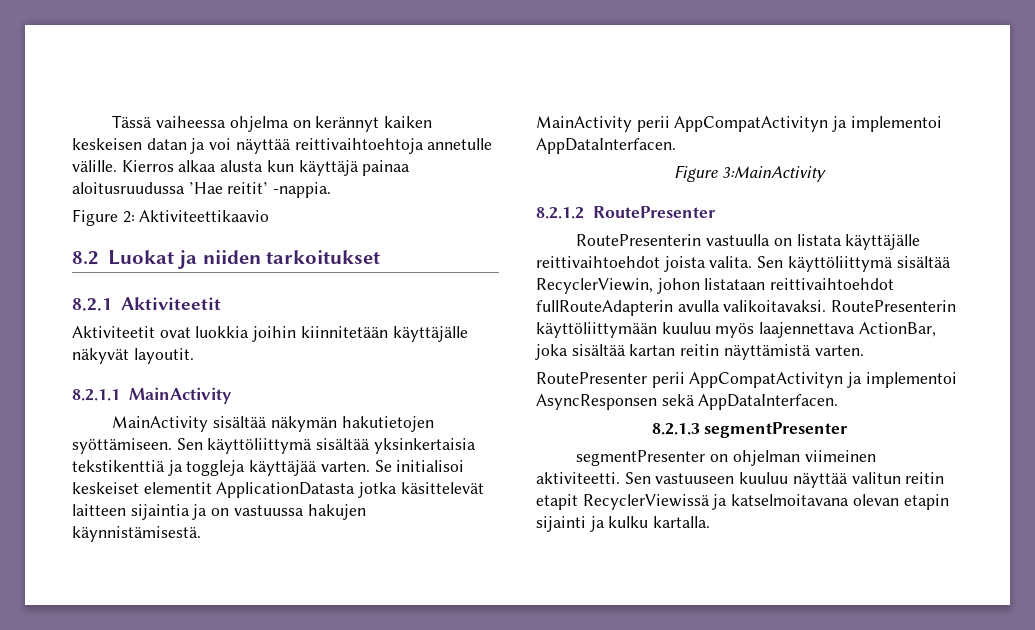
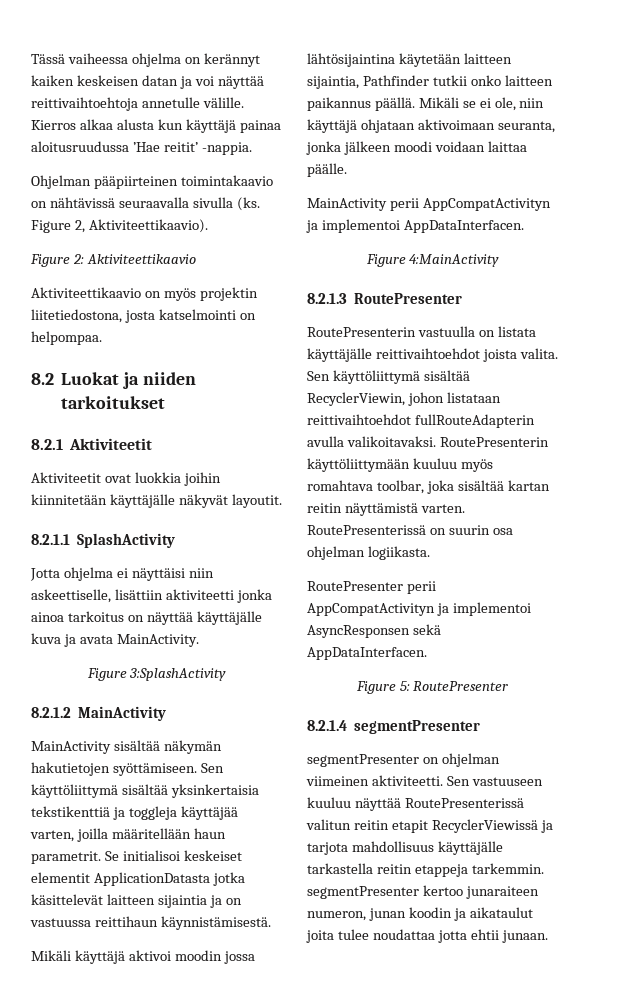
+ Ohjelman pääpiirteinen toimintakaavio on nähtävissä seuraavalla sivulla (ks. Figure 2, Aktiviteettikaavio).
  Figure 2: Aktiviteettikaavio
+ Aktiviteettikaavio on myös projektin liitetiedostona, josta katselmointi on helpompaa.
- 8.2.1.1 MainActivity
+ 8.2.1.1 SplashActivity
+ Jotta ohjelma ei näyttäisi niin askeettiselle, lisättiin aktiviteetti jonka ainoa tarkoitus on näyttää käyttäjälle kuva ja avata MainActivity.
+ Figure 3:SplashActivity
+ 8.2.1.2 MainActivity
- Sen käyttöliittymä sisältää yksinkertaisia tekstikenttiä ja toggleja käyttäjää varten.
+ Sen käyttöliittymä sisältää yksinkertaisia tekstikenttiä ja toggleja käyttäjää varten, joilla määritellään haun parametrit.
- Se initialisoi keskeiset elementit ApplicationDatasta jotka käsittelevät laitteen sijaintia ja on vastuussa hakujen käynnistämisestä.
+ Se initialisoi keskeiset elementit ApplicationDatasta jotka käsittelevät laitteen sijaintia ja on vastuussa reittihaun käynnistämisestä.
+ Mikäli käyttäjä aktivoi moodin jossa lähtösijaintina käytetään laitteen sijaintia, Pathfinder tutkii onko laitteen paikannus päällä. Mikäli se ei ole, niin käyttäjä ohjataan aktivoimaan seuranta, jonka jälkeen moodi voidaan laittaa päälle.
- Figure 3:MainActivity
- 8.2.1.2 RoutePresenter
+ Figure 4:MainActivity
+ 8.2.1.3 RoutePresenter
- RoutePresenterin käyttöliittymään kuuluu myös laajennettava ActionBar, joka sisältää kartan reitin näyttämistä varten.
+ RoutePresenterin käyttöliittymään kuuluu myös romahtava toolbar, joka sisältää kartan reitin näyttämistä varten. RoutePresenterissä on suurin osa ohjelman logiikasta.
- 8.2.1.3 segmentPresenter
+ Figure 5: RoutePresenter
+ 8.2.1.4 segmentPresenter
- Sen vastuuseen kuuluu näyttää valitun reitin etapit RecyclerViewissä ja katselmoitavana olevan etapin sijainti ja kulku kartalla.
+ Sen vastuuseen kuuluu näyttää RoutePresenterissä valitun reitin etapit RecyclerViewissä ja tarjota mahdollisuus käyttäjälle tarkastella reitin etappeja tarkemmin. segmentPresenter kertoo junaraiteen numeron, junan koodin ja aikataulut joita tulee noudattaa jotta ehtii junaan.

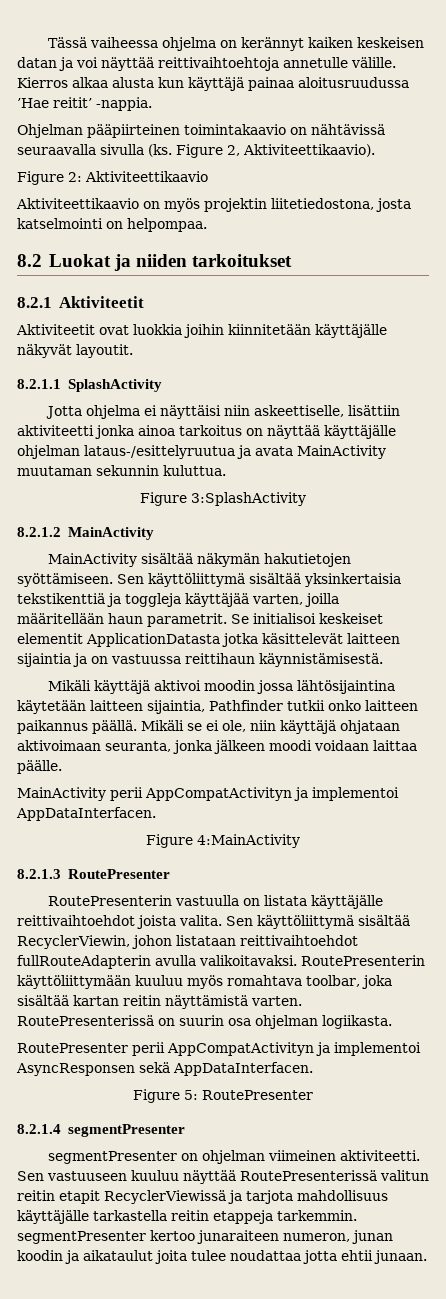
- Jotta ohjelma ei näyttäisi niin askeettiselle, lisättiin aktiviteetti jonka ainoa tarkoitus on näyttää käyttäjälle kuva ja avata MainActivity.
+ Jotta ohjelma ei näyttäisi niin askeettiselle, lisättiin aktiviteetti jonka ainoa tarkoitus on näyttää käyttäjälle ohjelman lataus-/esittelyruutua ja avata MainActivity muutaman sekunnin kuluttua.

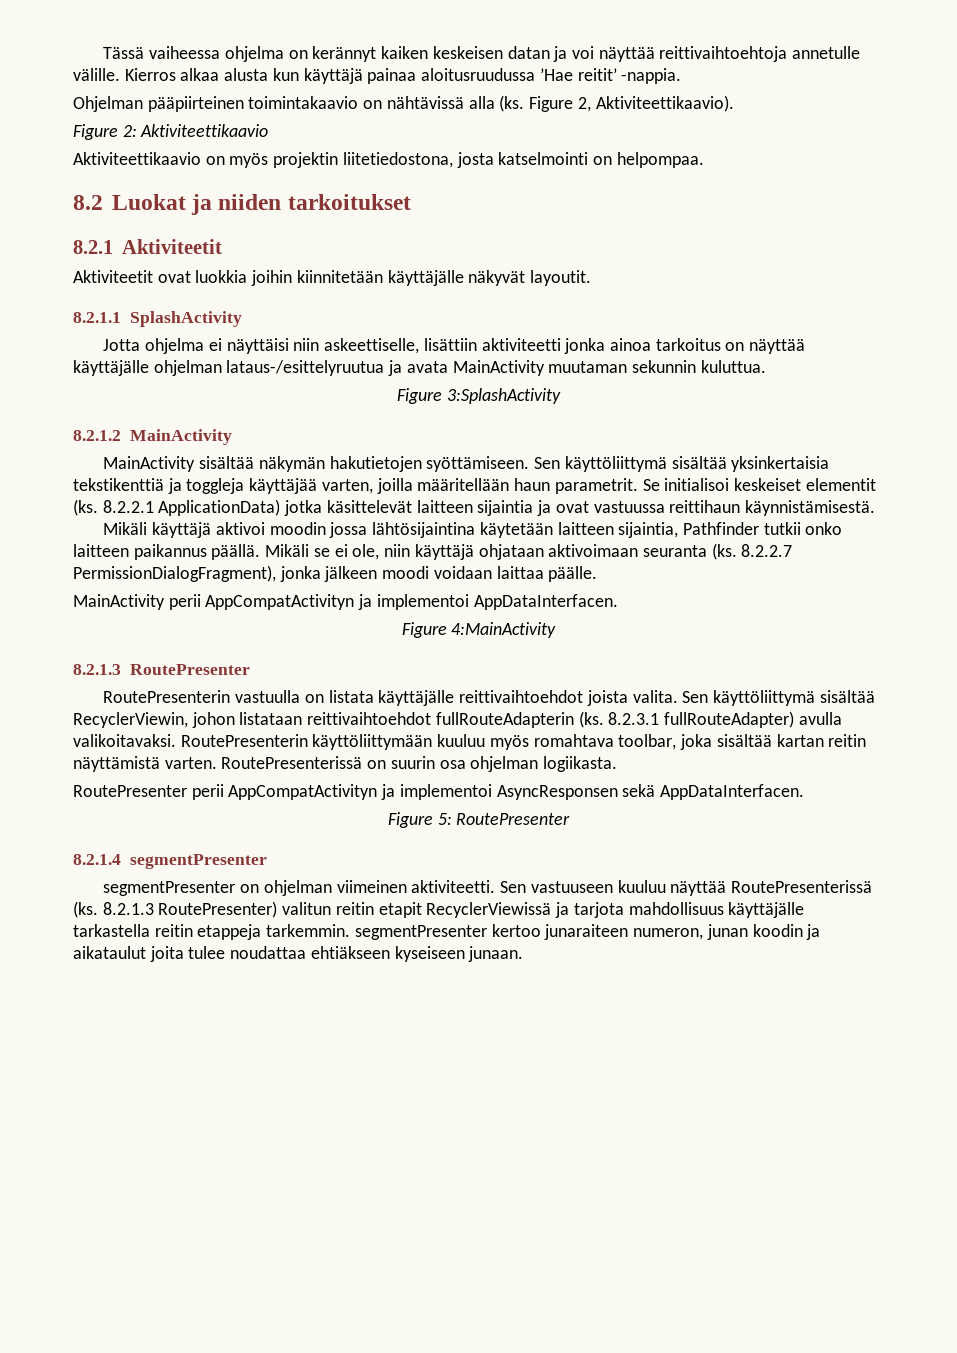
- Ohjelman pääpiirteinen toimintakaavio on nähtävissä seuraavalla sivulla (ks.
+ Ohjelman pääpiirteinen toimintakaavio on nähtävissä alla (ks.
- Se initialisoi keskeiset elementit ApplicationDatasta jotka käsittelevät laitteen sijaintia ja on vastuussa reittihaun käynnistämisestä.
+ Se initialisoi keskeiset elementit (ks. 8.2.2.1 ApplicationData) jotka käsittelevät laitteen sijaintia ja ovat vastuussa reittihaun käynnistämisestä.
- Mikäli se ei ole, niin käyttäjä ohjataan aktivoimaan seuranta, jonka jälkeen moodi voidaan laittaa päälle.
+ Mikäli se ei ole, niin käyttäjä ohjataan aktivoimaan seuranta (ks. 8.2.2.7 PermissionDialogFragment), jonka jälkeen moodi voidaan laittaa päälle.
- Sen käyttöliittymä sisältää RecyclerViewin, johon listataan reittivaihtoehdot fullRouteAdapterin avulla valikoitavaksi.
+ Sen käyttöliittymä sisältää RecyclerViewin, johon listataan reittivaihtoehdot fullRouteAdapterin (ks. 8.2.3.1 fullRouteAdapter) avulla valikoitavaksi.
- Sen vastuuseen kuuluu näyttää RoutePresenterissä valitun reitin etapit RecyclerViewissä ja tarjota mahdollisuus käyttäjälle tarkastella reitin etappeja tarkemmin. segmentPresenter kertoo junaraiteen numeron, junan koodin ja aikataulut joita tulee noudattaa jotta ehtii junaan.
+ Sen vastuuseen kuuluu näyttää RoutePresenterissä (ks. 8.2.1.3 RoutePresenter) valitun reitin etapit RecyclerViewissä ja tarjota mahdollisuus käyttäjälle tarkastella reitin etappeja tarkemmin. segmentPresenter kertoo junaraiteen numeron, junan koodin ja aikataulut joita tulee noudattaa ehtiäkseen kyseiseen junaan.

